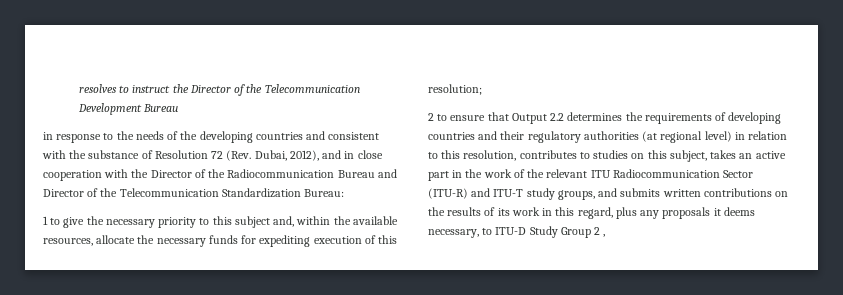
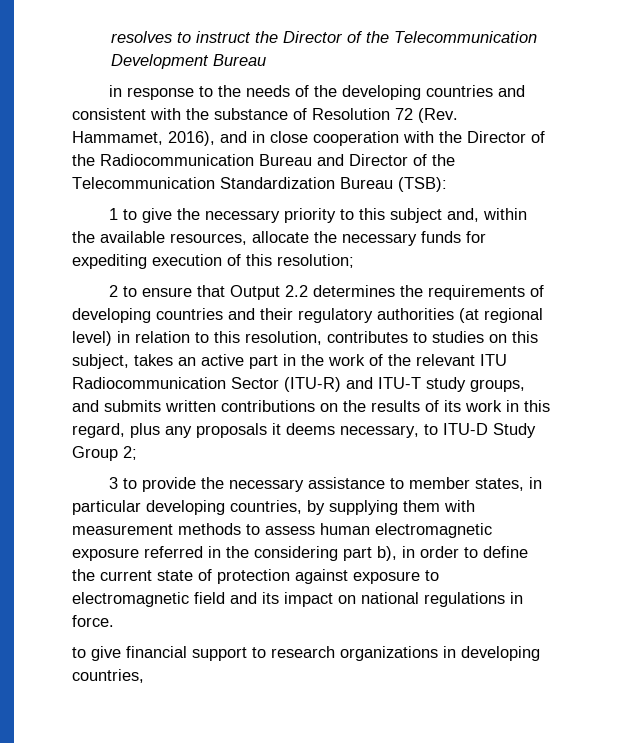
- in response to the needs of the developing countries and consistent with the substance of Resolution 72 (Rev. Dubai, 2012), and in close cooperation with the Director of the Radiocommunication Bureau and Director of the Telecommunication Standardization Bureau:
+ in response to the needs of the developing countries and consistent with the substance of Resolution 72 (Rev. Hammamet, 2016), and in close cooperation with the Director of the Radiocommunication Bureau and Director of the Telecommunication Standardization Bureau (TSB):
- 2 to ensure that Output 2.2 determines the requirements of developing countries and their regulatory authorities (at regional level) in relation to this resolution, contributes to studies on this subject, takes an active part in the work of the relevant ITU Radiocommunication Sector (ITU-R) and ITU-T study groups, and submits written contributions on the results of its work in this regard, plus any proposals it deems necessary, to ITU-D Study Group 2 ,
+ 2 to ensure that Output 2.2 determines the requirements of developing countries and their regulatory authorities (at regional level) in relation to this resolution, contributes to studies on this subject, takes an active part in the work of the relevant ITU Radiocommunication Sector (ITU-R) and ITU-T study groups, and submits written contributions on the results of its work in this regard, plus any proposals it deems necessary, to ITU-D Study Group 2;
+ 3 to provide the necessary assistance to member states, in particular developing countries, by supplying them with measurement methods to assess human electromagnetic exposure referred in the considering part b), in order to define the current state of protection against exposure to electromagnetic field and its impact on national regulations in force.
+ to give financial support to research organizations in developing countries,

